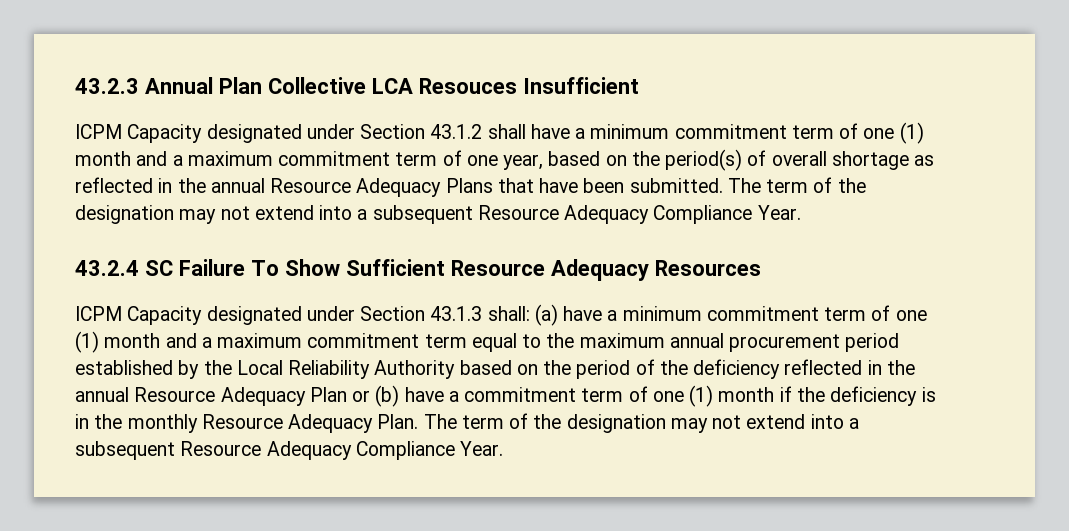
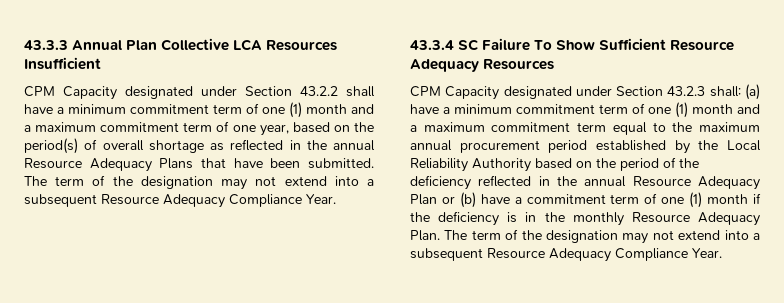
- 43.2.3 Annual Plan Collective LCA Resouces Insufficient
+ 43.3.3 Annual Plan Collective LCA Resources Insufficient
- ICPM Capacity designated under Section 43.1.2 shall have a minimum commitment term of one (1) month and a maximum commitment term of one year, based on the period(s) of overall shortage as reflected in the annual Resource Adequacy Plans that have been submitted.
+ CPM Capacity designated under Section 43.2.2 shall have a minimum commitment term of one (1) month and a maximum commitment term of one year, based on the period(s) of overall shortage as reflected in the annual Resource Adequacy Plans that have been submitted.
- 43.2.4 SC Failure To Show Sufficient Resource Adequacy Resources
+ 43.3.4 SC Failure To Show Sufficient Resource Adequacy Resources
- ICPM Capacity designated under Section 43.1.3 shall:
+ CPM Capacity designated under Section 43.2.3 shall:

